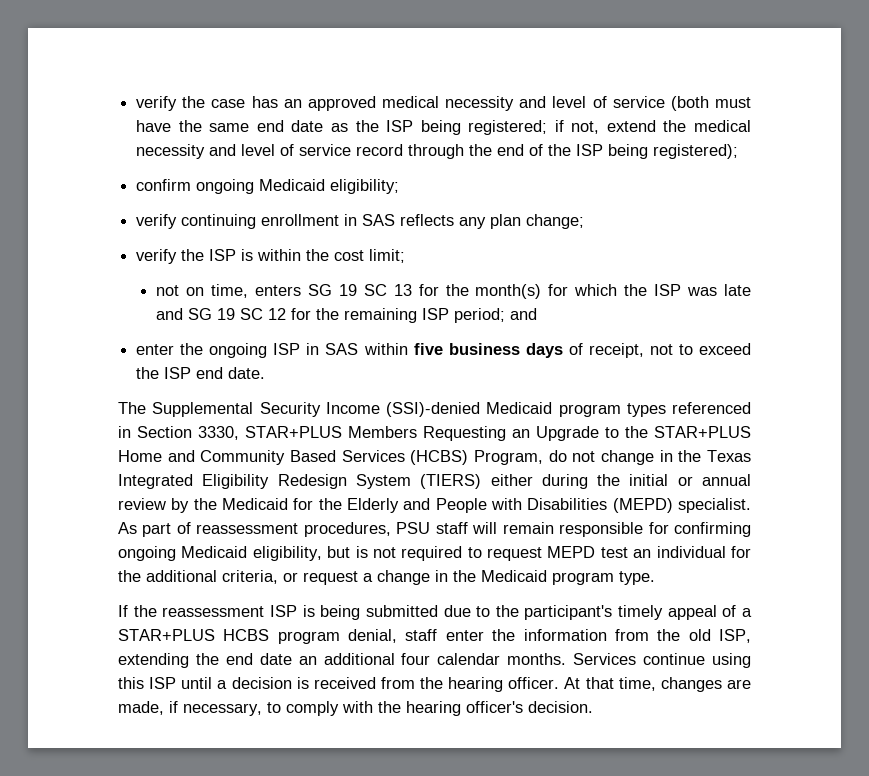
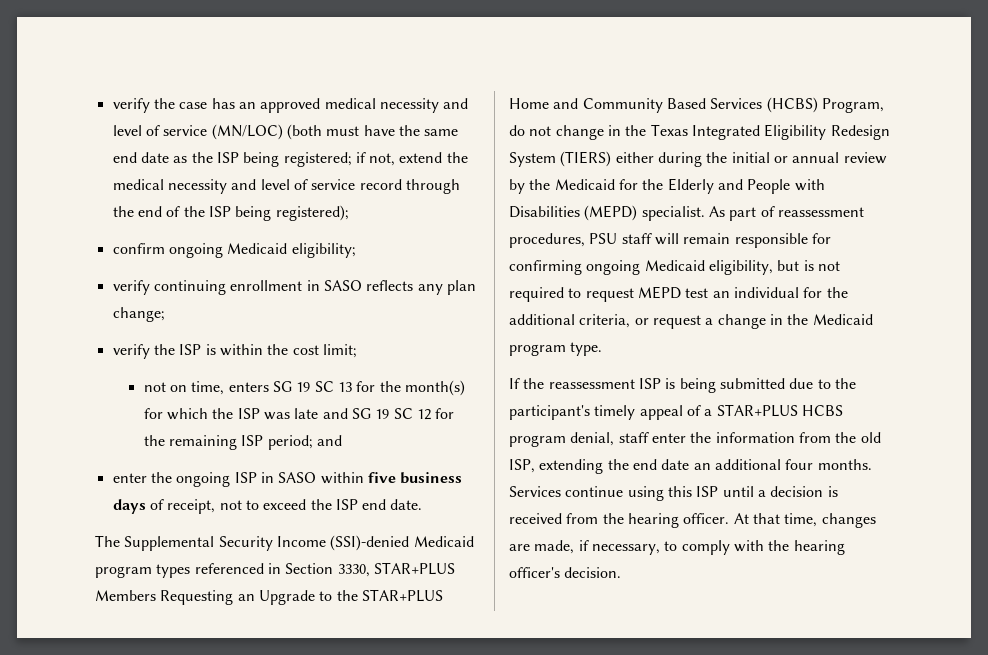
- verify the case has an approved medical necessity and level of service (both must have the same end date as the ISP being registered; if not, extend the medical necessity and level of service record through the end of the ISP being registered);
+ verify the case has an approved medical necessity and level of service (MN/LOC) (both must have the same end date as the ISP being registered; if not, extend the medical necessity and level of service record through the end of the ISP being registered);
- verify continuing enrollment in SAS reflects any plan change;
+ verify continuing enrollment in SASO reflects any plan change;
- enter the ongoing ISP in SAS within five business days of receipt, not to exceed the ISP end date.
+ enter the ongoing ISP in SASO within five business days of receipt, not to exceed the ISP end date.
- If the reassessment ISP is being submitted due to the participant's timely appeal of a STAR+PLUS HCBS program denial, staff enter the information from the old ISP, extending the end date an additional four calendar months.
+ If the reassessment ISP is being submitted due to the participant's timely appeal of a STAR+PLUS HCBS program denial, staff enter the information from the old ISP, extending the end date an additional four months.

